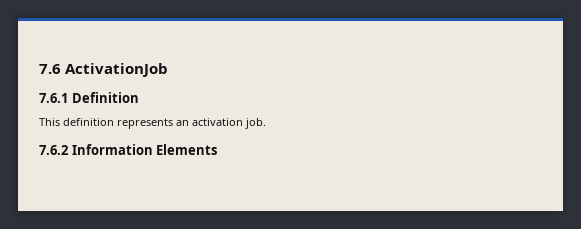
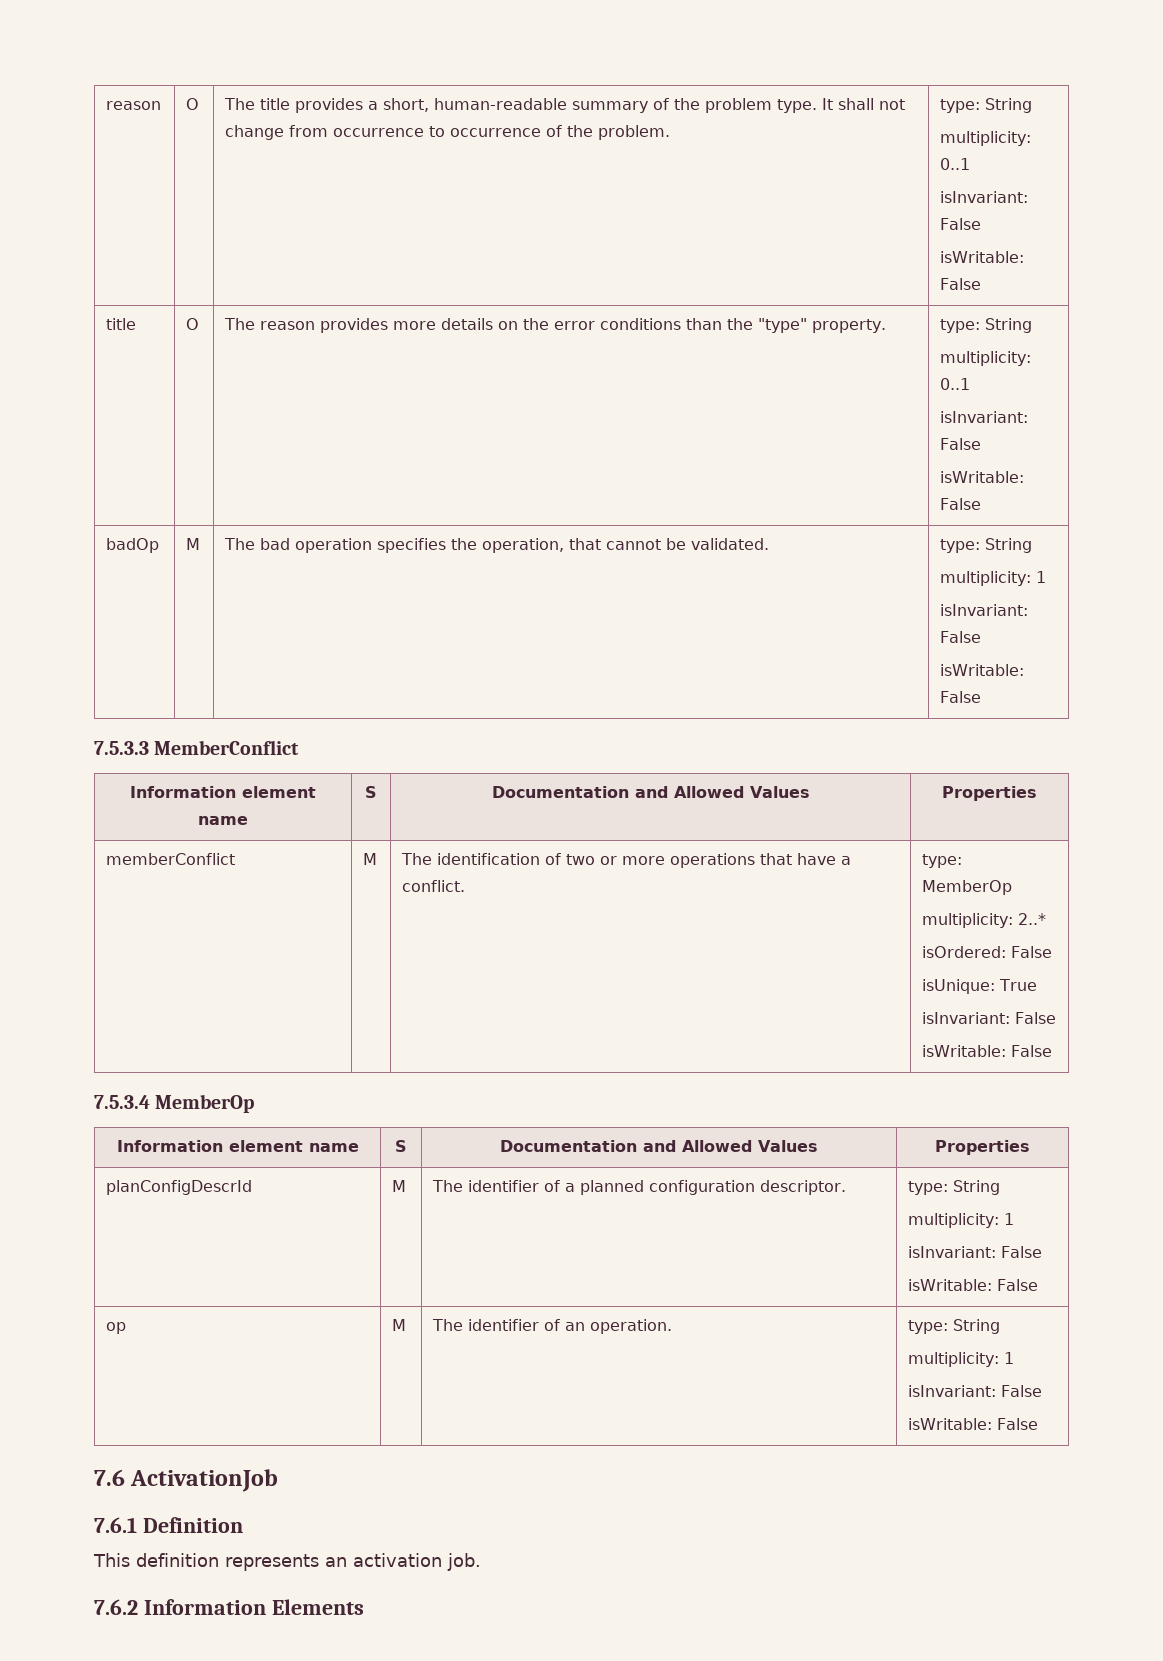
+ reason | O | The title provides a short, human-readable summary of the problem type. It shall not change from occurrence to occurrence of the problem. | type: String
+ multiplicity: 0..1
+ isInvariant: False
+ isWritable: False
+ title | O | The reason provides more details on the error conditions than the "type" property. | type: String
+ multiplicity: 0..1
+ isInvariant: False
+ isWritable: False
+ badOp | M | The bad operation specifies the operation, that cannot be validated. | type: String
+ multiplicity: 1
+ isInvariant: False
+ isWritable: False
+ 7.5.3.3 MemberConflict
+ Information element name | S | Documentation and Allowed Values | Properties
+ memberConflict | M | The identification of two or more operations that have a conflict. | type: MemberOp
+ multiplicity: 2..*
+ isOrdered: False
+ isUnique: True
+ isInvariant: False
+ isWritable: False
+ 7.5.3.4 MemberOp
+ Information element name | S | Documentation and Allowed Values | Properties
+ planConfigDescrId | M | The identifier of a planned configuration descriptor. | type: String
+ multiplicity: 1
+ isInvariant: False
+ isWritable: False
+ op | M | The identifier of an operation. | type: String
+ multiplicity: 1
+ isInvariant: False
+ isWritable: False

